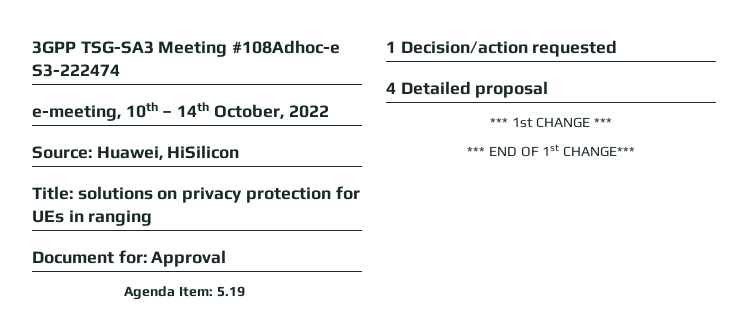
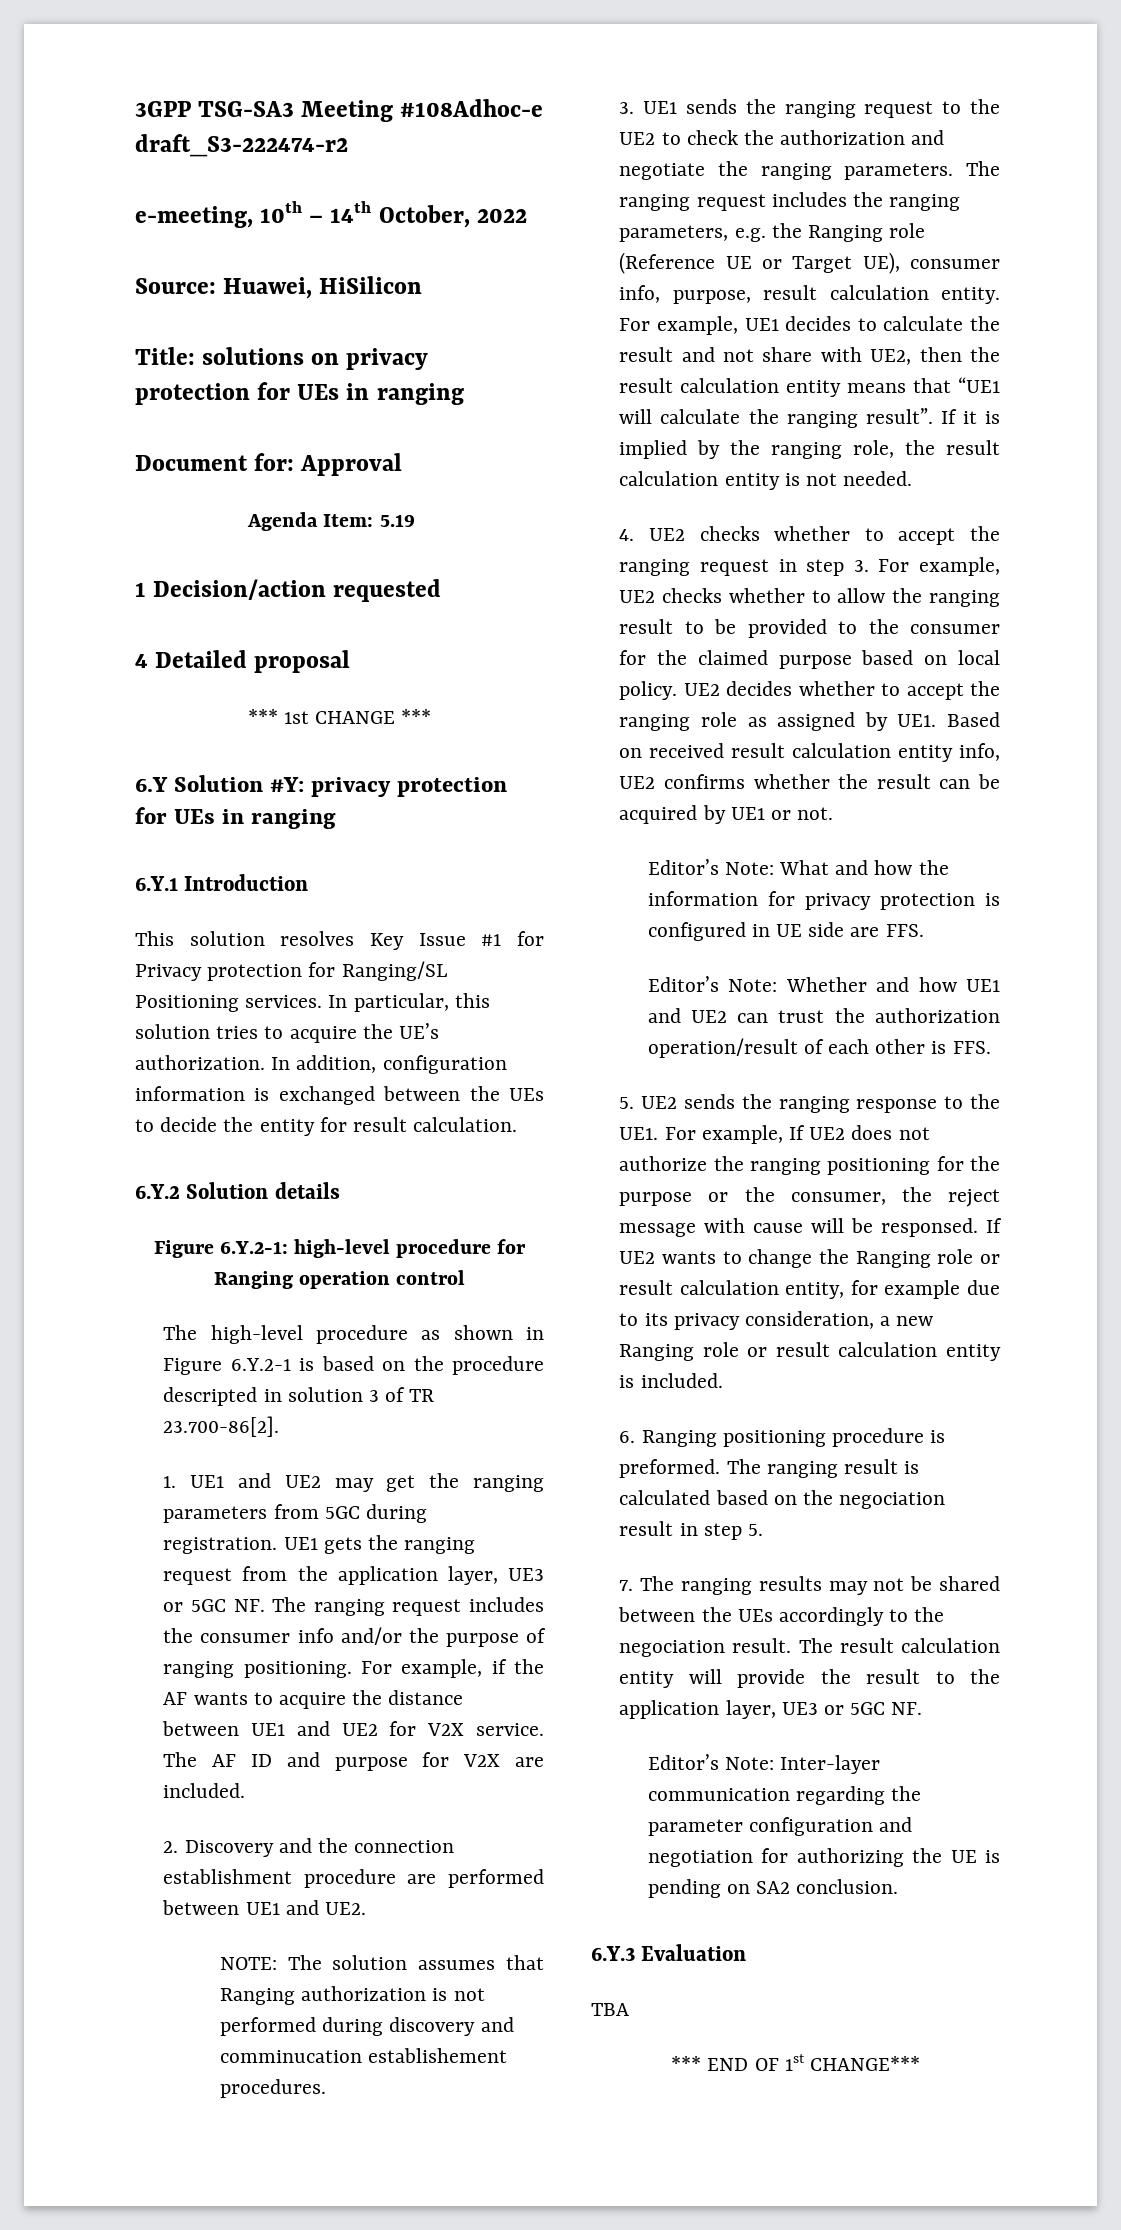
- 3GPP TSG-SA3 Meeting #108Adhoc-e S3-222474
+ 3GPP TSG-SA3 Meeting #108Adhoc-e draft_S3-222474-r2
+ 6.Y Solution #Y: privacy protection for UEs in ranging
+ 6.Y.1 Introduction
+ This solution resolves Key Issue #1 for Privacy protection for Ranging/SL Positioning services. In particular, this solution tries to acquire the UE’s authorization. In addition, configuration information is exchanged between the UEs to decide the entity for result calculation.
+ 6.Y.2 Solution details
+ Figure 6.Y.2-1: high-level procedure for Ranging operation control
+ The high-level procedure as shown in Figure 6.Y.2-1 is based on the procedure descripted in solution 3 of TR 23.700-86[2].
+ 1. UE1 and UE2 may get the ranging parameters from 5GC during registration. UE1 gets the ranging request from the application layer, UE3 or 5GC NF. The ranging request includes the consumer info and/or the purpose of ranging positioning. For example, if the AF wants to acquire the distance between UE1 and UE2 for V2X service. The AF ID and purpose for V2X are included.
+ 2. Discovery and the connection establishment procedure are performed between UE1 and UE2.
+ NOTE: The solution assumes that Ranging authorization is not performed during discovery and comminucation establishement procedures.
+ 3. UE1 sends the ranging request to the UE2 to check the authorization and negotiate the ranging parameters. The ranging request includes the ranging parameters, e.g. the Ranging role (Reference UE or Target UE), consumer info, purpose, result calculation entity. For example, UE1 decides to calculate the result and not share with UE2, then the result calculation entity means that “UE1 will calculate the ranging result”. If it is implied by the ranging role, the result calculation entity is not needed.
+ 4. UE2 checks whether to accept the ranging request in step 3. For example, UE2 checks whether to allow the ranging result to be provided to the consumer for the claimed purpose based on local policy. UE2 decides whether to accept the ranging role as assigned by UE1. Based on received result calculation entity info, UE2 confirms whether the result can be acquired by UE1 or not.
+ Editor’s Note: What and how the information for privacy protection is configured in UE side are FFS.
+ Editor’s Note: Whether and how UE1 and UE2 can trust the authorization operation/result of each other is FFS.
+ 5. UE2 sends the ranging response to the UE1. For example, If UE2 does not authorize the ranging positioning for the purpose or the consumer, the reject message with cause will be responsed. If UE2 wants to change the Ranging role or result calculation entity, for example due to its privacy consideration, a new Ranging role or result calculation entity is included.
+ 6. Ranging positioning procedure is preformed. The ranging result is calculated based on the negociation result in step 5.
+ 7. The ranging results may not be shared between the UEs accordingly to the negociation result. The result calculation entity will provide the result to the application layer, UE3 or 5GC NF.
+ Editor’s Note: Inter-layer communication regarding the parameter configuration and negotiation for authorizing the UE is pending on SA2 conclusion.
+ 6.Y.3 Evaluation
+ TBA

